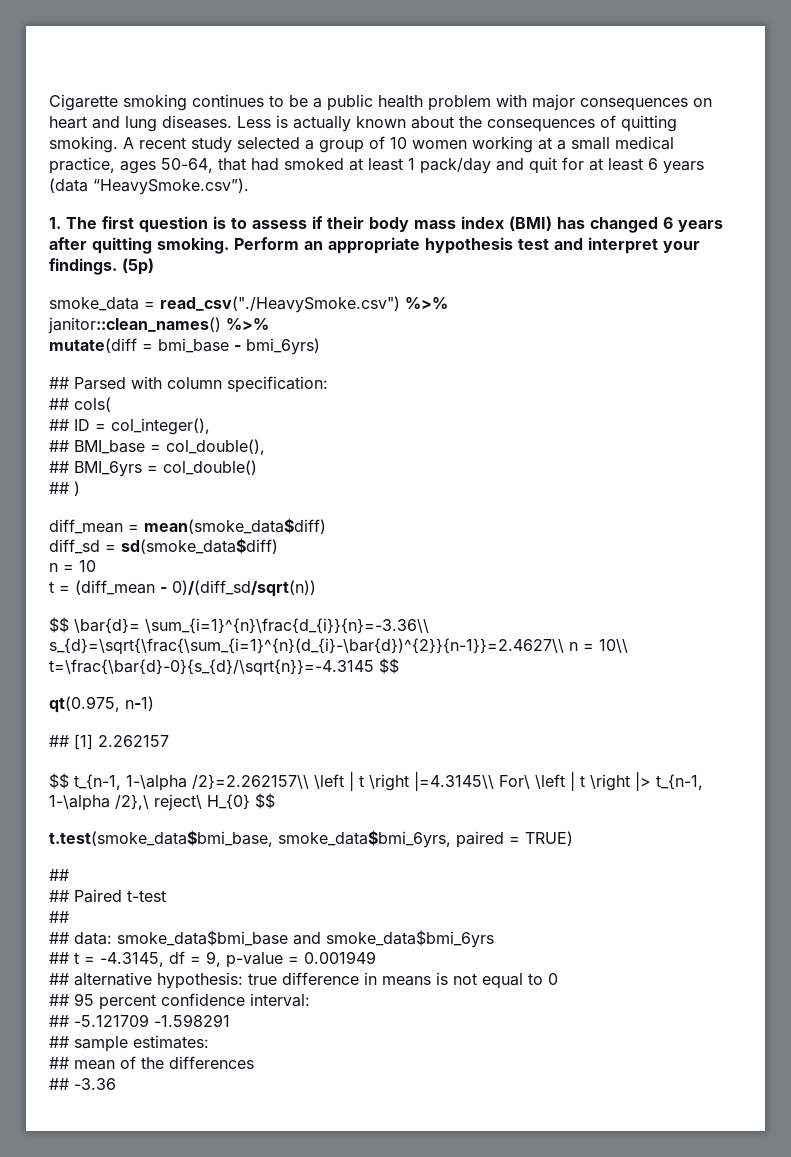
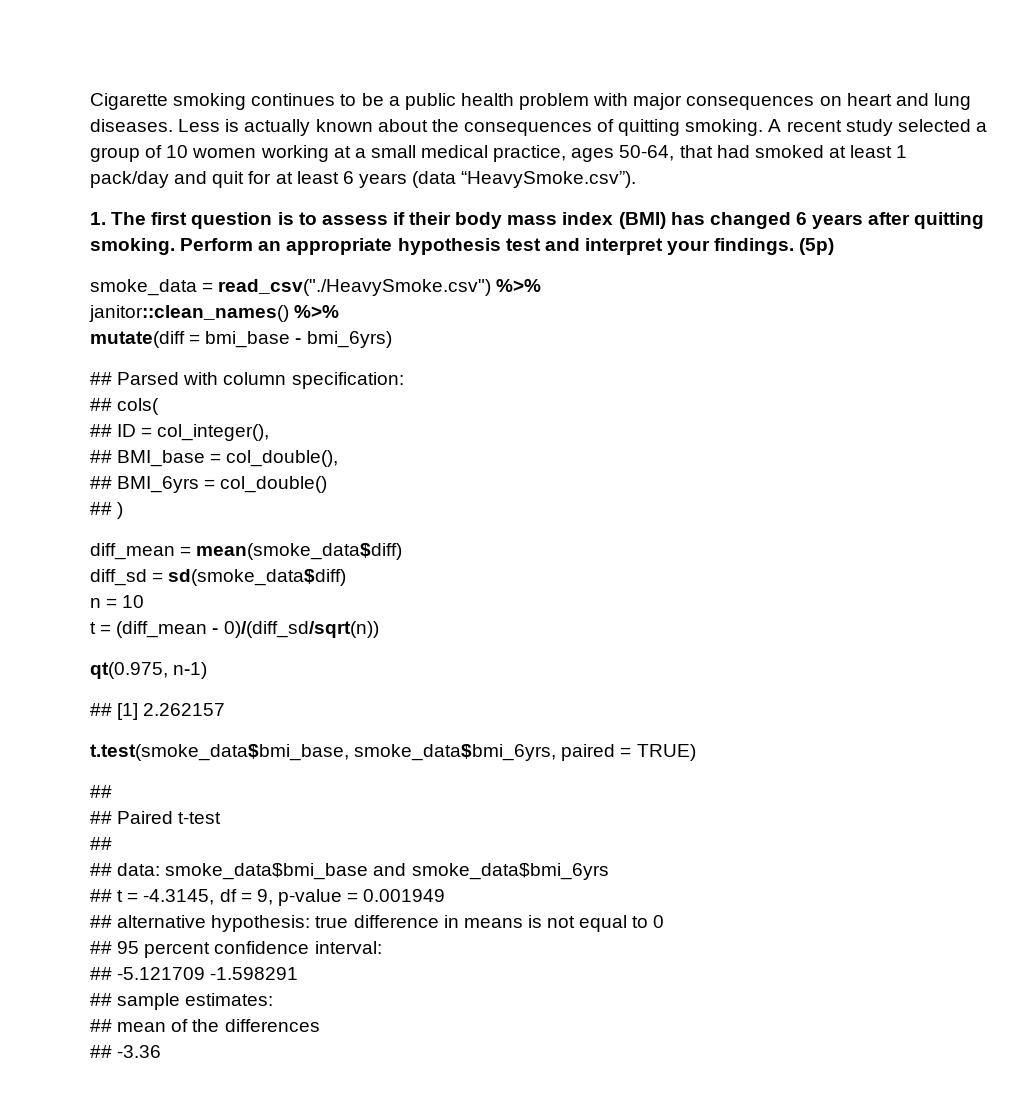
- $$ \bar{d}= \sum_{i=1}^{n}\frac{d_{i}}{n}=-3.36\\ s_{d}=\sqrt{\frac{\sum_{i=1}^{n}(d_{i}-\bar{d})^{2}}{n-1}}=2.4627\\ n = 10\\ t=\frac{\bar{d}-0}{s_{d}/\sqrt{n}}=-4.3145 $$
- $$ t_{n-1, 1-\alpha /2}=2.262157\\ \left | t \right |=4.3145\\ For\ \left | t \right |> t_{n-1, 1-\alpha /2},\ reject\ H_{0} $$

